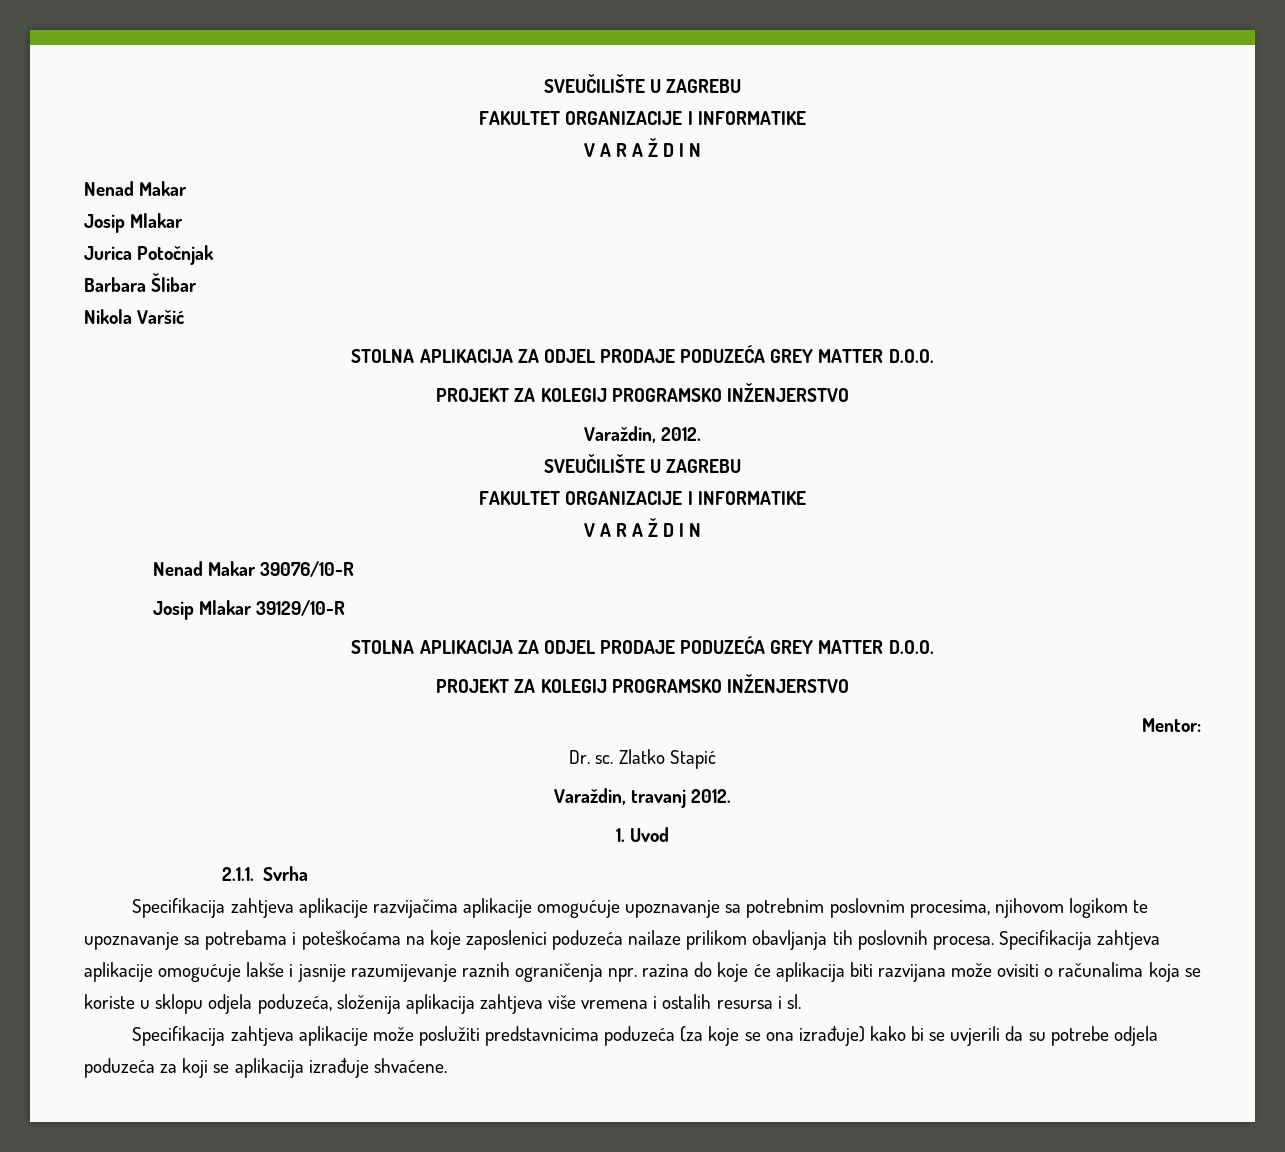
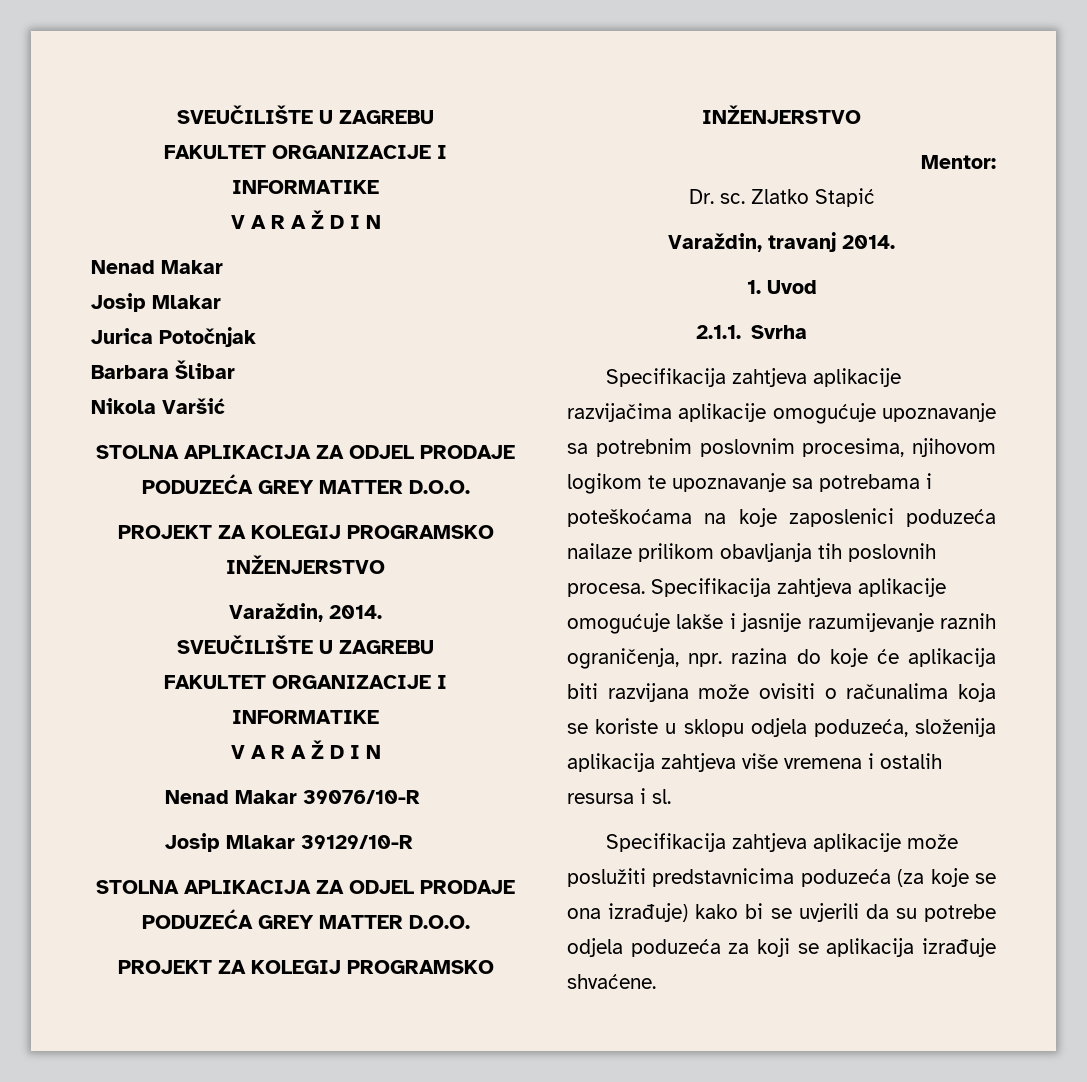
- Varaždin, 2012.
+ Varaždin, 2014.
- Varaždin, travanj 2012.
+ Varaždin, travanj 2014.
- Specifikacija zahtjeva aplikacije omogućuje lakše i jasnije razumijevanje raznih ograničenja npr. razina do koje će aplikacija biti razvijana može ovisiti o računalima koja se koriste u sklopu odjela poduzeća, složenija aplikacija zahtjeva više vremena i ostalih resursa i sl.
+ Specifikacija zahtjeva aplikacije omogućuje lakše i jasnije razumijevanje raznih ograničenja, npr. razina do koje će aplikacija biti razvijana može ovisiti o računalima koja se koriste u sklopu odjela poduzeća, složenija aplikacija zahtjeva više vremena i ostalih resursa i sl.

